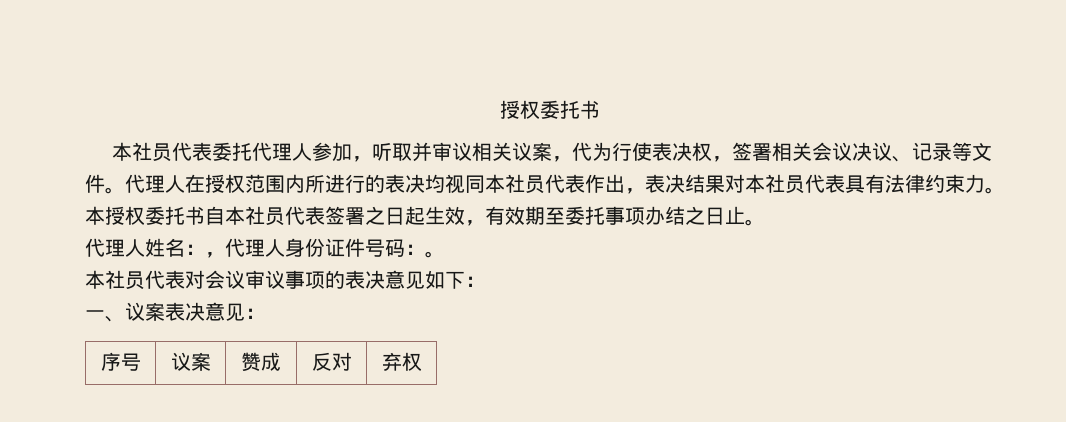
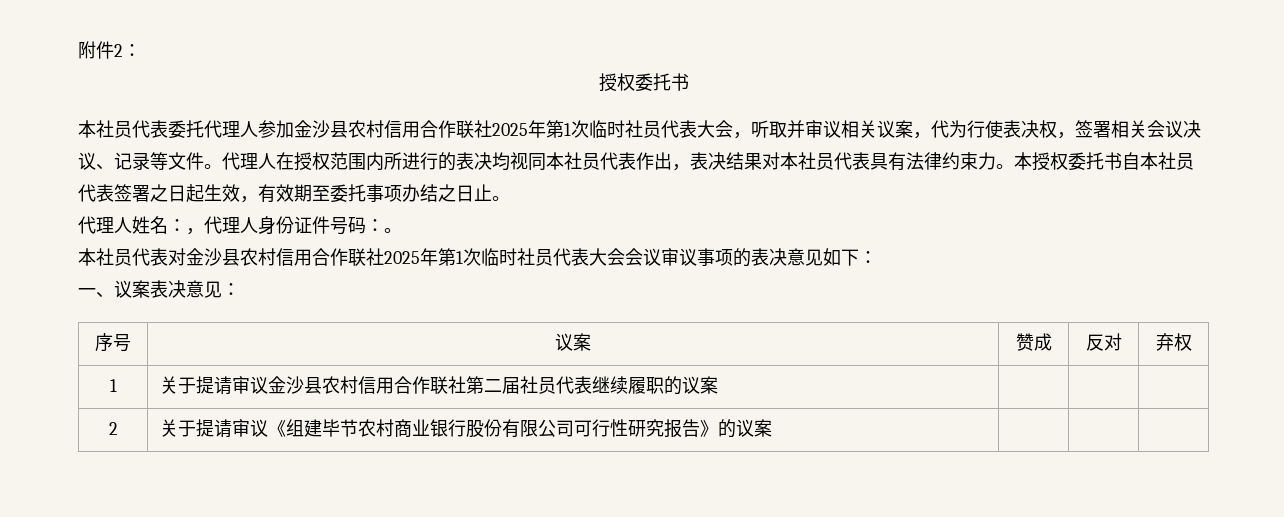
+ 附件2：
- 本社员代表委托代理人参加，听取并审议相关议案，代为行使表决权，签署相关会议决议、记录等文件。
+ 本社员代表委托代理人参加金沙县农村信用合作联社2025年第1次临时社员代表大会，听取并审议相关议案，代为行使表决权，签署相关会议决议、记录等文件。
- 本社员代表对会议审议事项的表决意见如下：
+ 本社员代表对金沙县农村信用合作联社2025年第1次临时社员代表大会会议审议事项的表决意见如下：
+ 1 | 关于提请审议金沙县农村信用合作联社第二届社员代表继续履职的议案 | | |
+ 2 | 关于提请审议《组建毕节农村商业银行股份有限公司可行性研究报告》的议案 | | |

